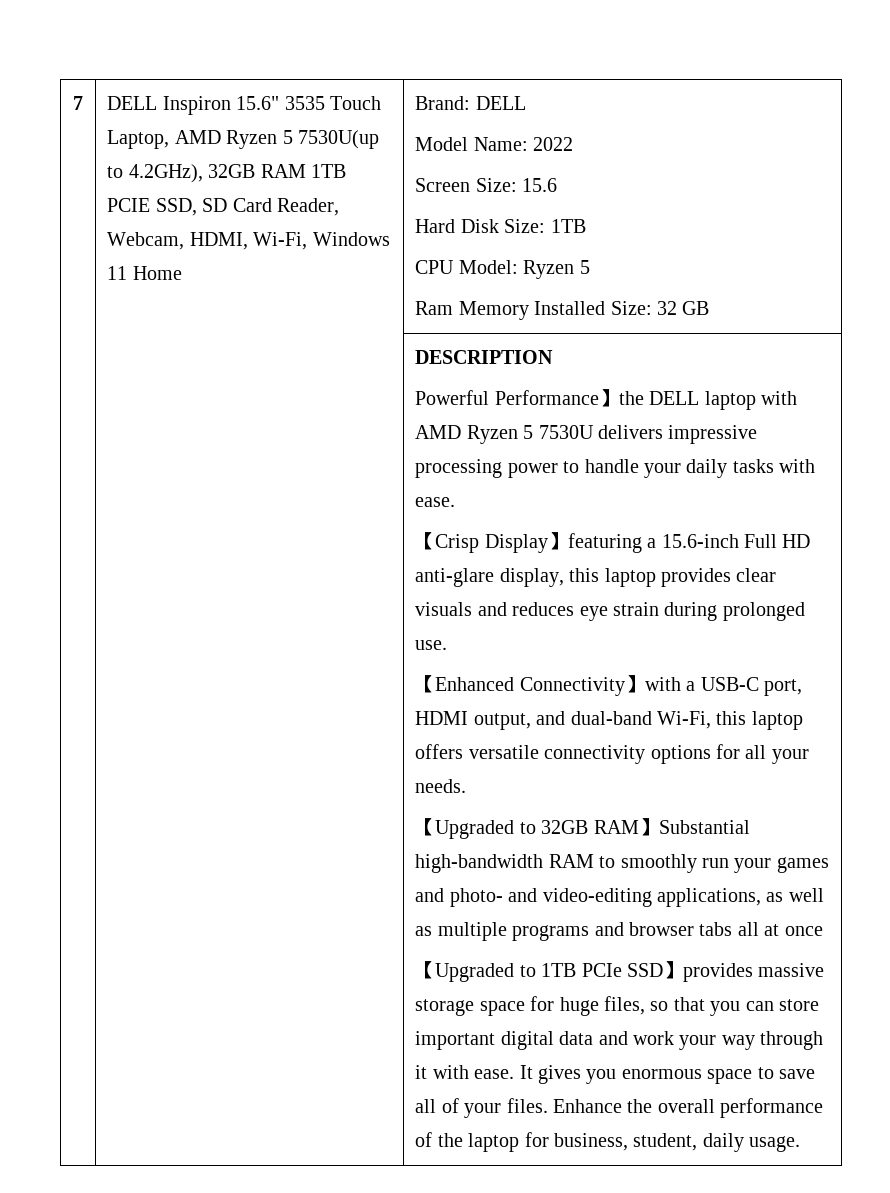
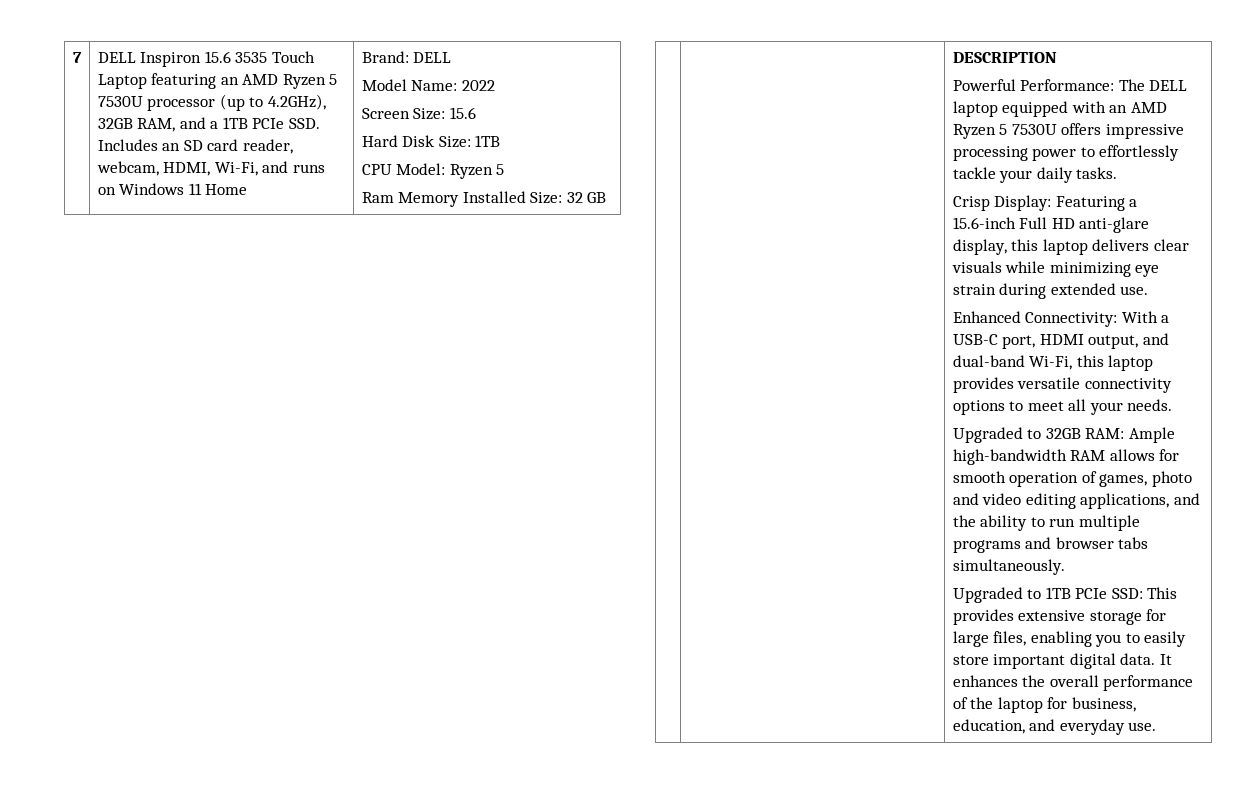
- DELL Inspiron 15.6" 3535 Touch Laptop, AMD Ryzen 5 7530U(up to 4.2GHz), 32GB RAM 1TB PCIE SSD, SD Card Reader, Webcam, HDMI, Wi-Fi, Windows 11 Home
+ DELL Inspiron 15.6 3535 Touch Laptop featuring an AMD Ryzen 5 7530U processor (up to 4.2GHz), 32GB RAM, and a 1TB PCIe SSD. Includes an SD card reader, webcam, HDMI, Wi-Fi, and runs on Windows 11 Home
- Powerful Performance】the DELL laptop with AMD Ryzen 5 7530U delivers impressive processing power to handle your daily tasks with ease.
- 【Crisp Display】featuring a 15.6-inch Full HD anti-glare display, this laptop provides clear visuals and reduces eye strain during prolonged use.
+ Powerful Performance: The DELL laptop equipped with an AMD Ryzen 5 7530U offers impressive processing power to effortlessly tackle your daily tasks.
+ Crisp Display: Featuring a 15.6-inch Full HD anti-glare display, this laptop delivers clear visuals while minimizing eye strain during extended use.
- 【Enhanced Connectivity】with a USB-C port, HDMI output, and dual-band Wi-Fi, this laptop offers versatile connectivity options for all your needs.
+ Enhanced Connectivity: With a USB-C port, HDMI output, and dual-band Wi-Fi, this laptop provides versatile connectivity options to meet all your needs.
- 【Upgraded to 32GB RAM】Substantial high-bandwidth RAM to smoothly run your games and photo- and video-editing applications, as well as multiple programs and browser tabs all at once
- 【Upgraded to 1TB PCIe SSD】provides massive storage space for huge files, so that you can store important digital data and work your way through it with ease. It gives you enormous space to save all of your files. Enhance the overall performance of the laptop for business, student, daily usage.
+ Upgraded to 32GB RAM: Ample high-bandwidth RAM allows for smooth operation of games, photo and video editing applications, and the ability to run multiple programs and browser tabs simultaneously.
+ Upgraded to 1TB PCIe SSD: This provides extensive storage for large files, enabling you to easily store important digital data. It enhances the overall performance of the laptop for business, education, and everyday use.

